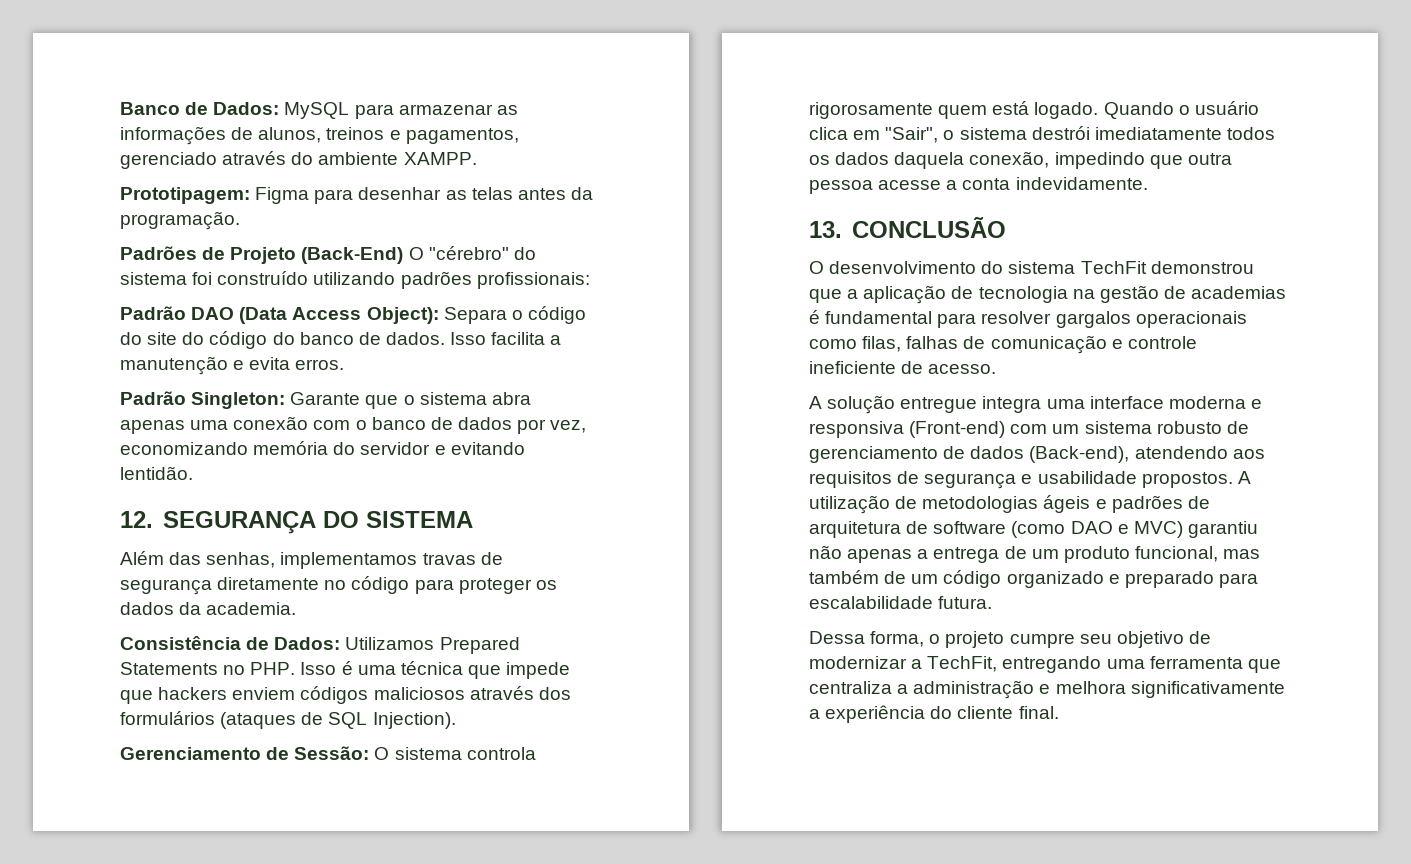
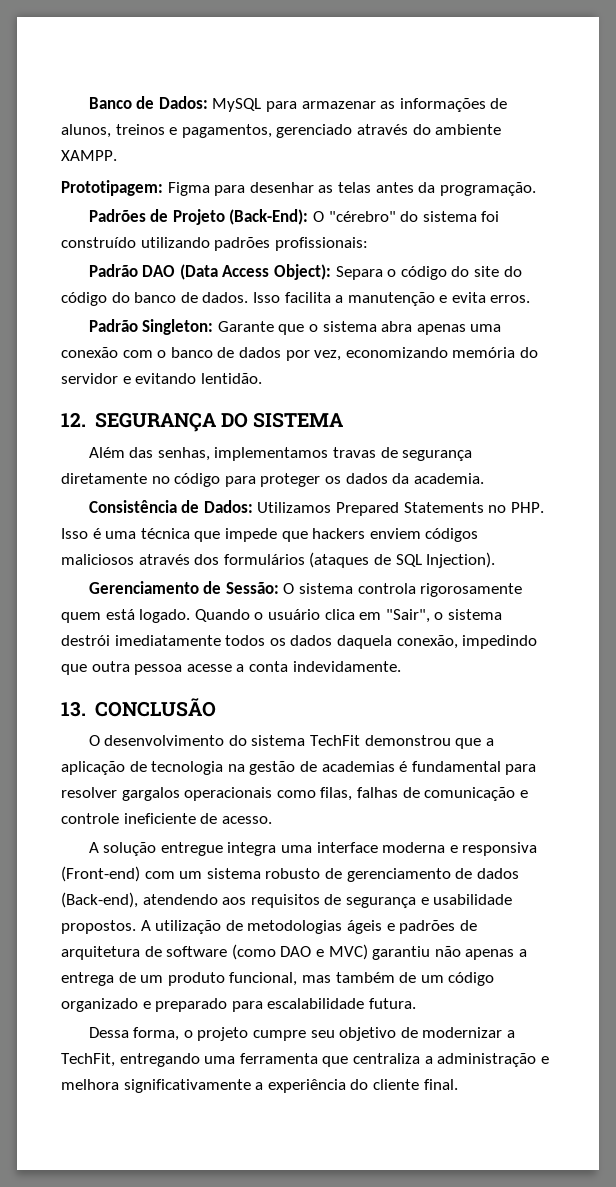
- Padrões de Projeto (Back-End) O "cérebro" do sistema foi construído utilizando padrões profissionais:
+ Padrões de Projeto (Back-End): O "cérebro" do sistema foi construído utilizando padrões profissionais:

